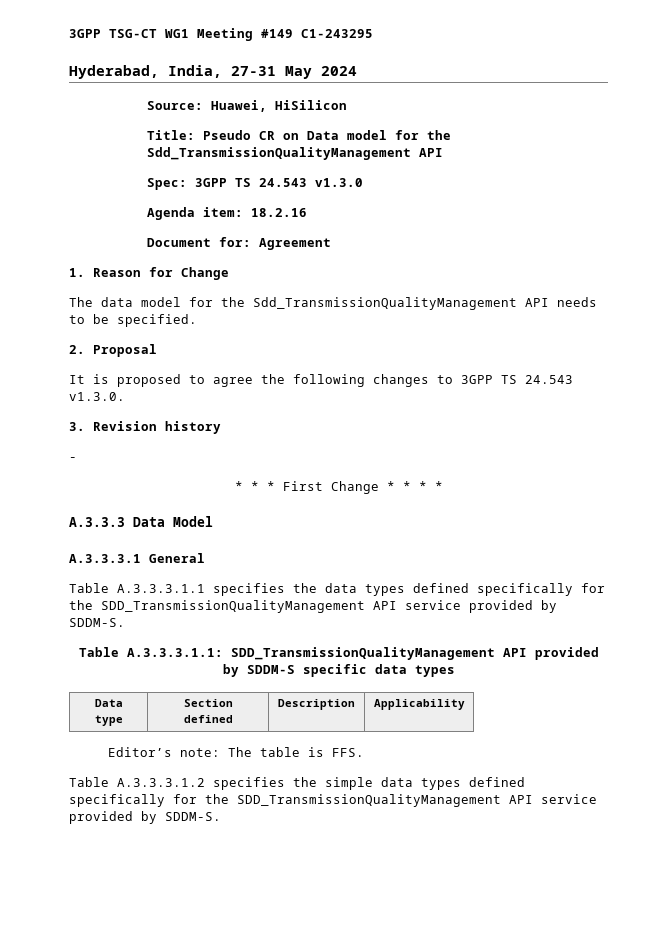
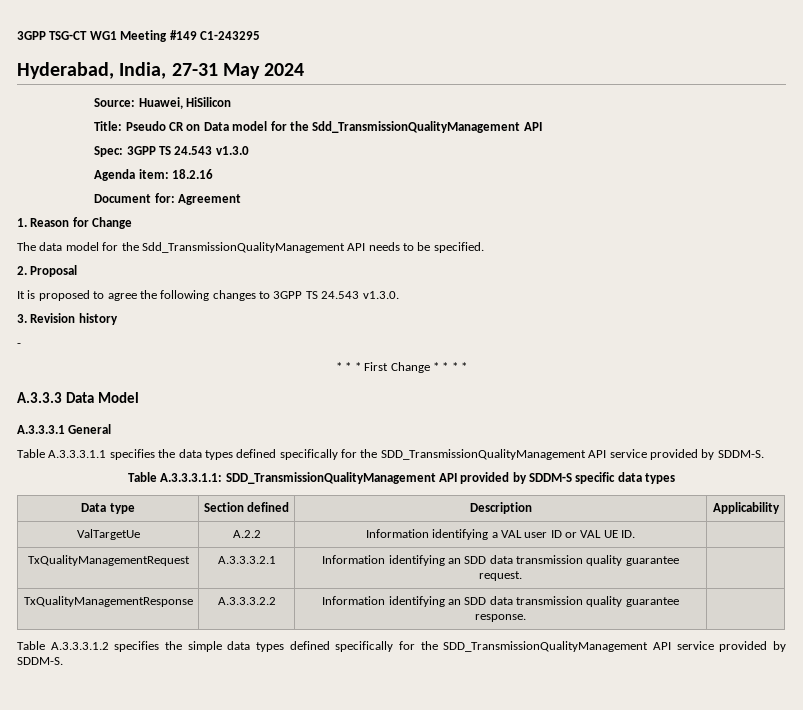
- Editor’s note: The table is FFS.
+ ValTargetUe | A.2.2 | Information identifying a VAL user ID or VAL UE ID. |
+ TxQualityManagementRequest | A.3.3.3.2.1 | Information identifying an SDD data transmission quality guarantee request. |
+ TxQualityManagementResponse | A.3.3.3.2.2 | Information identifying an SDD data transmission quality guarantee response. |

